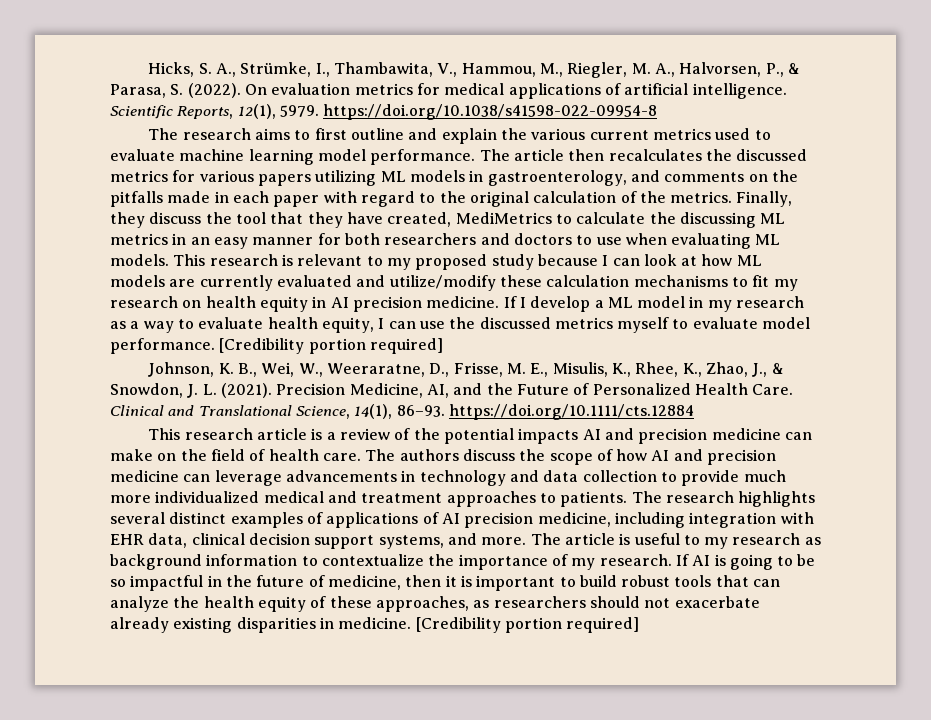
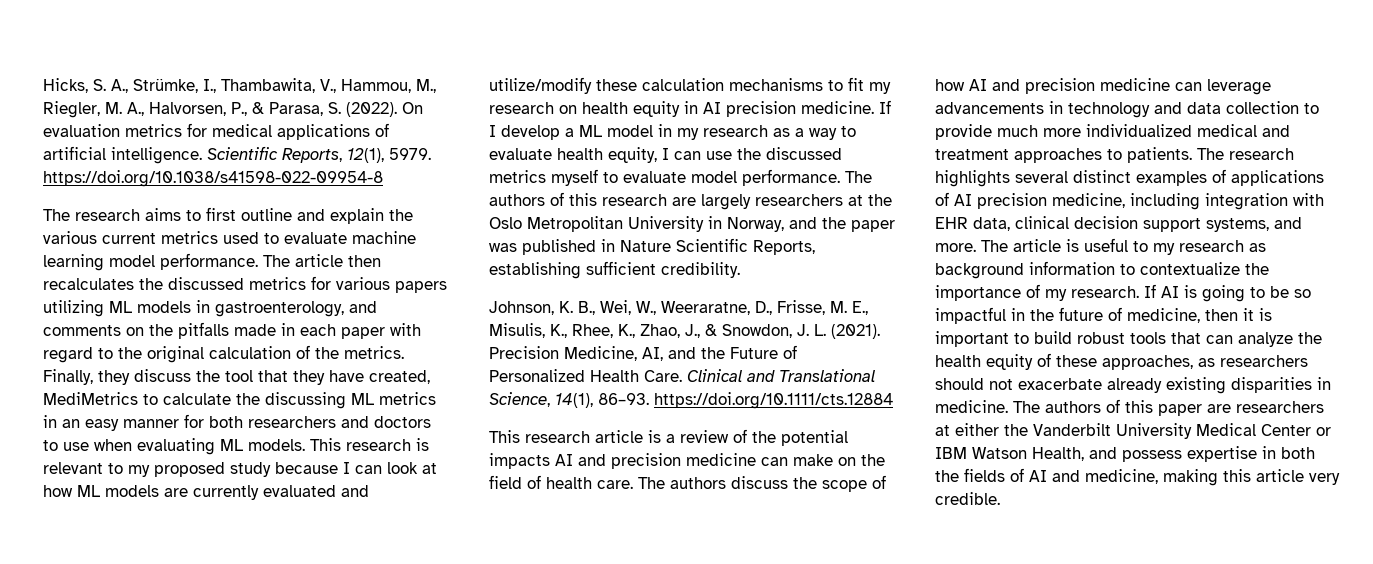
- If I develop a ML model in my research as a way to evaluate health equity, I can use the discussed metrics myself to evaluate model performance. [Credibility portion required]
+ If I develop a ML model in my research as a way to evaluate health equity, I can use the discussed metrics myself to evaluate model performance. The authors of this research are largely researchers at the Oslo Metropolitan University in Norway, and the paper was published in Nature Scientific Reports, establishing sufficient credibility.
- If AI is going to be so impactful in the future of medicine, then it is important to build robust tools that can analyze the health equity of these approaches, as researchers should not exacerbate already existing disparities in medicine. [Credibility portion required]
+ If AI is going to be so impactful in the future of medicine, then it is important to build robust tools that can analyze the health equity of these approaches, as researchers should not exacerbate already existing disparities in medicine. The authors of this paper are researchers at either the Vanderbilt University Medical Center or IBM Watson Health, and possess expertise in both the fields of AI and medicine, making this article very credible.

